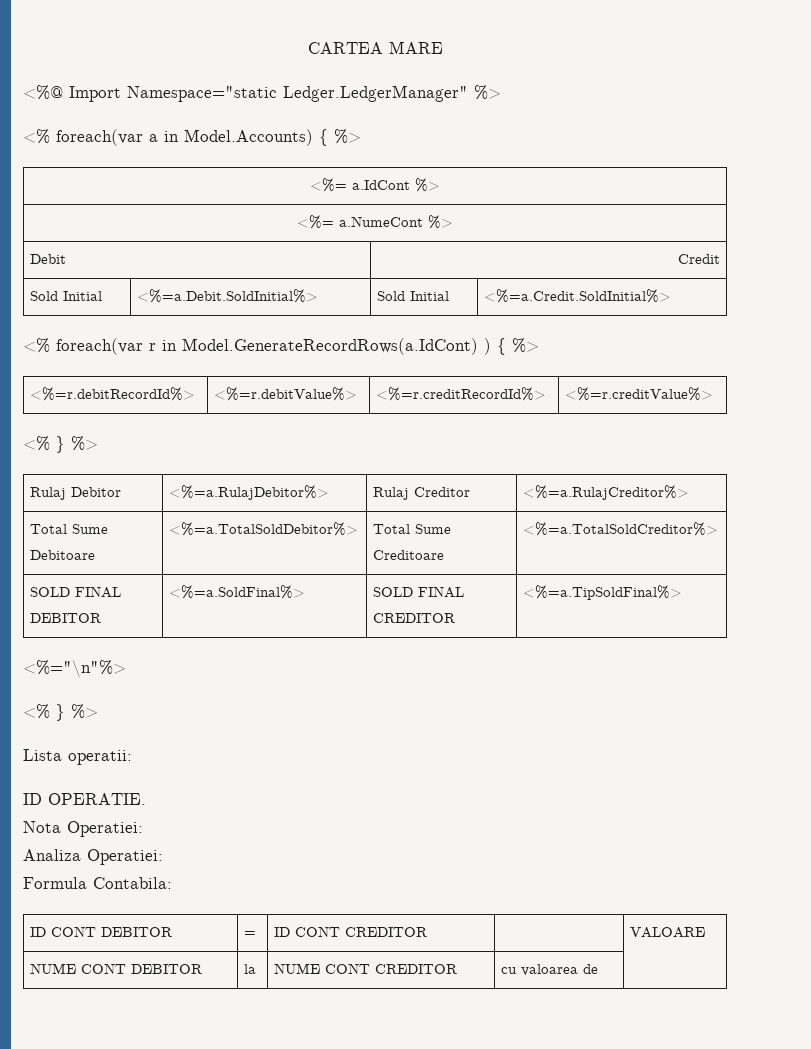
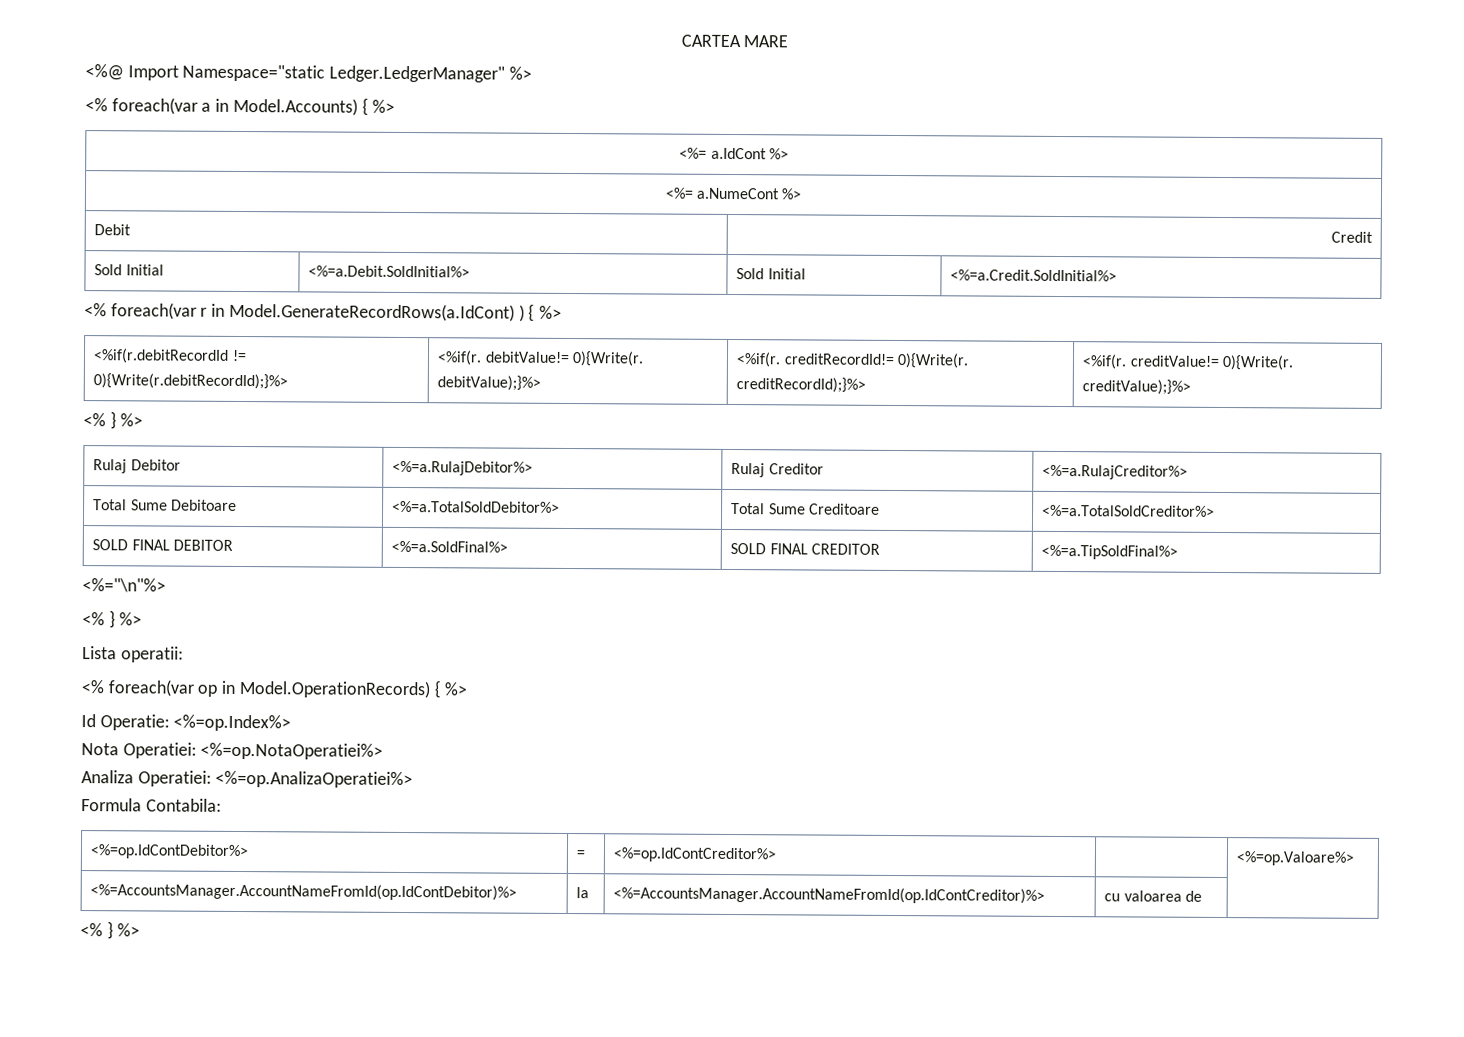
- <%=r.debitRecordId%> | <%=r.debitValue%> | <%=r.creditRecordId%> | <%=r.creditValue%>
+ <%if(r.debitRecordId != 0){Write(r.debitRecordId);}%> | <%if(r. debitValue!= 0){Write(r. debitValue);}%> | <%if(r. creditRecordId!= 0){Write(r. creditRecordId);}%> | <%if(r. creditValue!= 0){Write(r. creditValue);}%>
- ID OPERATIE.
+ <% foreach(var op in Model.OperationRecords) { %>
+ Id Operatie: <%=op.Index%>
- Nota Operatiei:
+ Nota Operatiei: <%=op.NotaOperatiei%>
- Analiza Operatiei:
+ Analiza Operatiei: <%=op.AnalizaOperatiei%>
- ID CONT DEBITOR | = | ID CONT CREDITOR | | VALOARE
- NUME CONT DEBITOR | la | NUME CONT CREDITOR | cu valoarea de |
+ <%=op.IdContDebitor%> | = | <%=op.IdContCreditor%> | | <%=op.Valoare%>
+ <%=AccountsManager.AccountNameFromId(op.IdContDebitor)%> | la | <%=AccountsManager.AccountNameFromId(op.IdContCreditor)%> | cu valoarea de |
+ <% } %>

